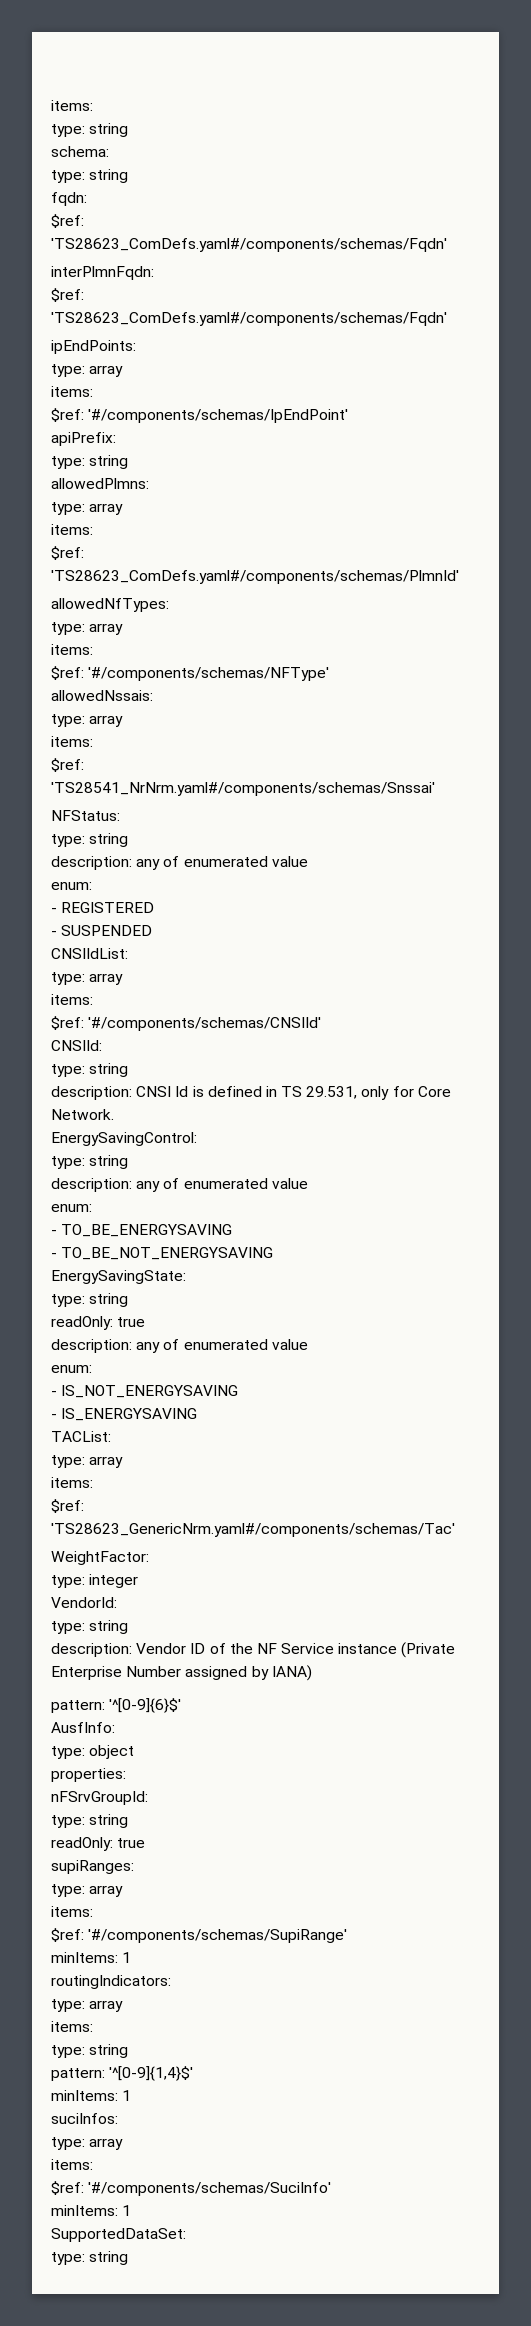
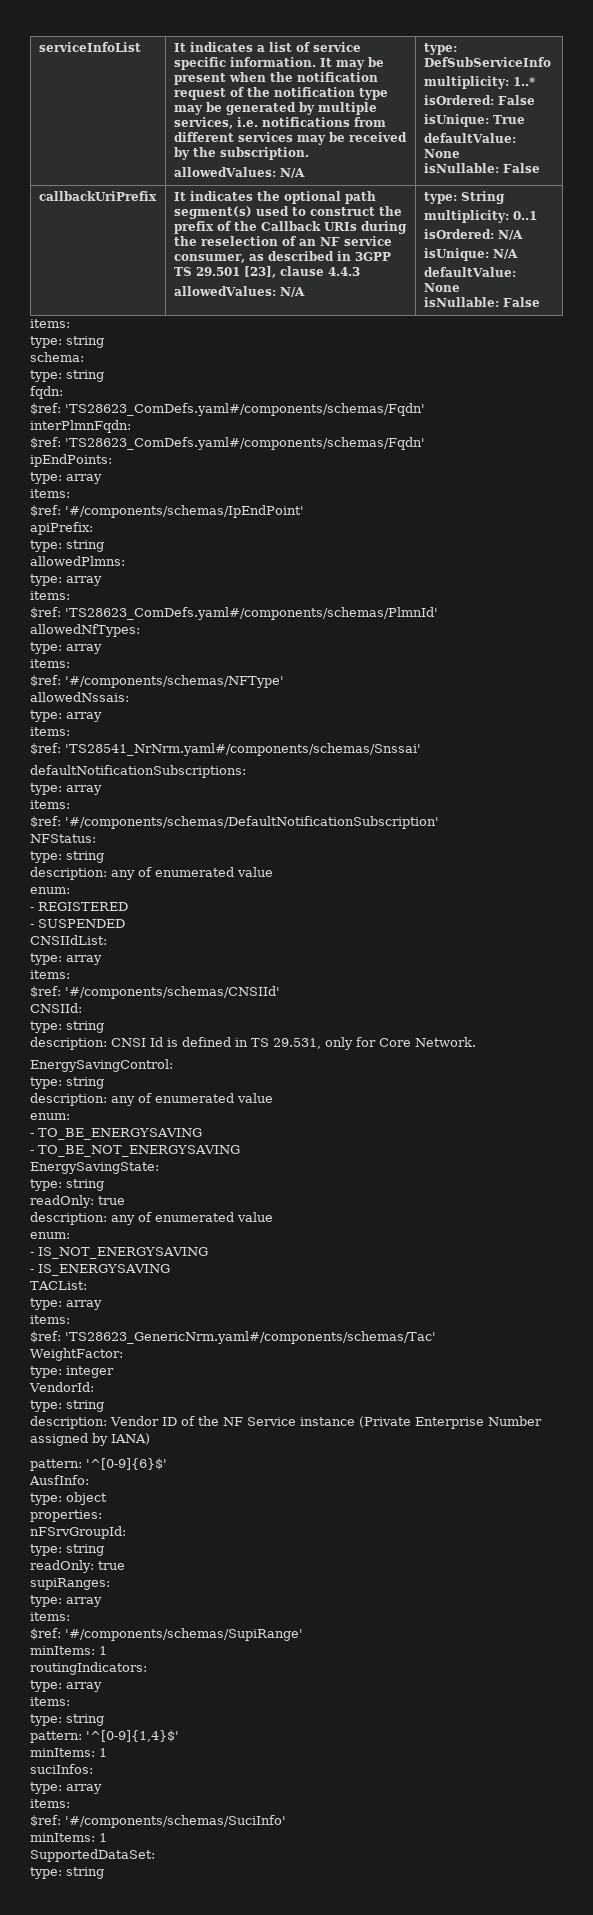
+ serviceInfoList | It indicates a list of service specific information. It may be present when the notification request of the notification type may be generated by multiple services, i.e. notifications from different services may be received by the subscription.
+ allowedValues: N/A | type: DefSubServiceInfo
+ multiplicity: 1..*
+ isOrdered: False
+ isUnique: True
+ defaultValue: None
+ isNullable: False
+ callbackUriPrefix | It indicates the optional path segment(s) used to construct the prefix of the Callback URIs during the reselection of an NF service consumer, as described in 3GPP TS 29.501 [23], clause 4.4.3
+ allowedValues: N/A | type: String
+ multiplicity: 0..1
+ isOrdered: N/A
+ isUnique: N/A
+ defaultValue: None
+ isNullable: False
+ defaultNotificationSubscriptions:
+ type: array
+ items:
+ $ref: '#/components/schemas/DefaultNotificationSubscription'

